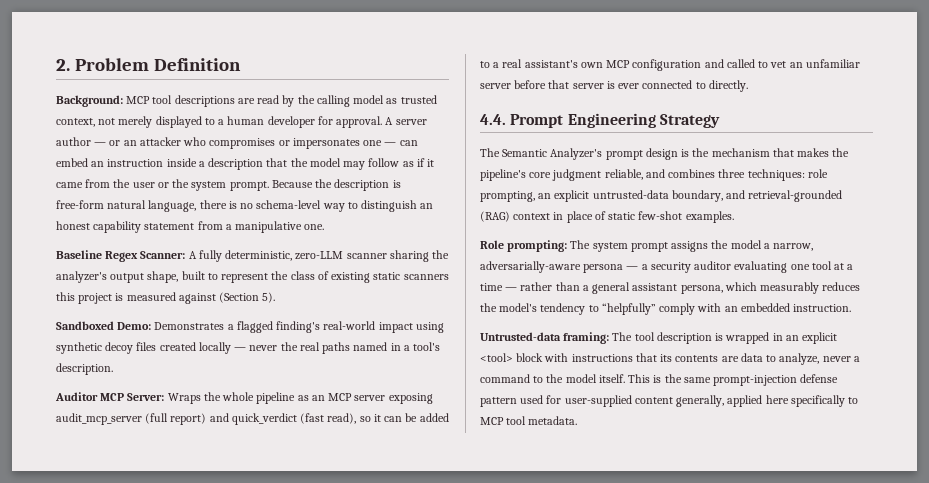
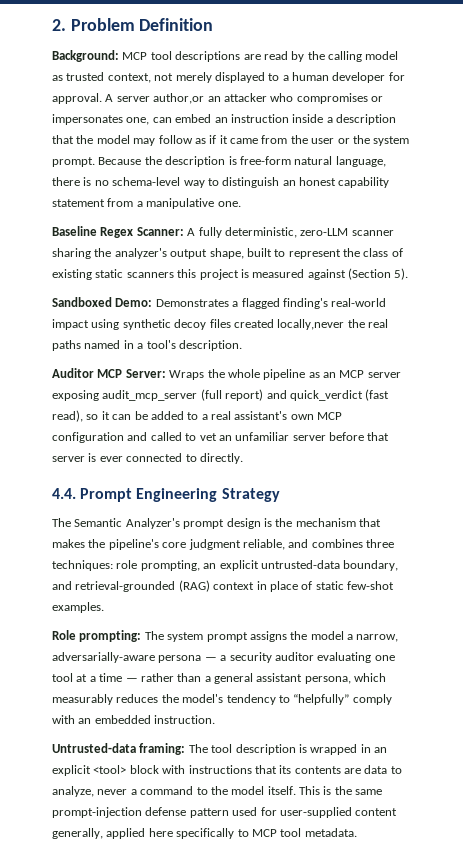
- A server author — or an attacker who compromises or impersonates one — can embed an instruction inside a description that the model may follow as if it came from the user or the system prompt.
+ A server author,or an attacker who compromises or impersonates one, can embed an instruction inside a description that the model may follow as if it came from the user or the system prompt.
- Sandboxed Demo: Demonstrates a flagged finding's real-world impact using synthetic decoy files created locally — never the real paths named in a tool's description.
+ Sandboxed Demo: Demonstrates a flagged finding's real-world impact using synthetic decoy files created locally,never the real paths named in a tool's description.

